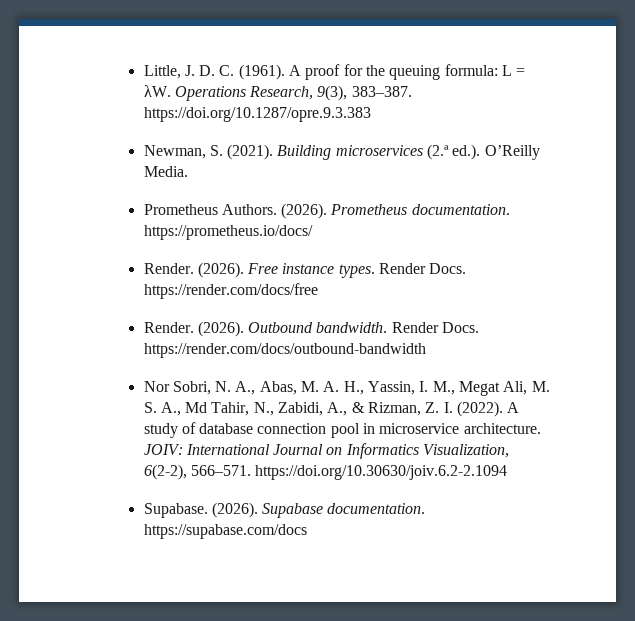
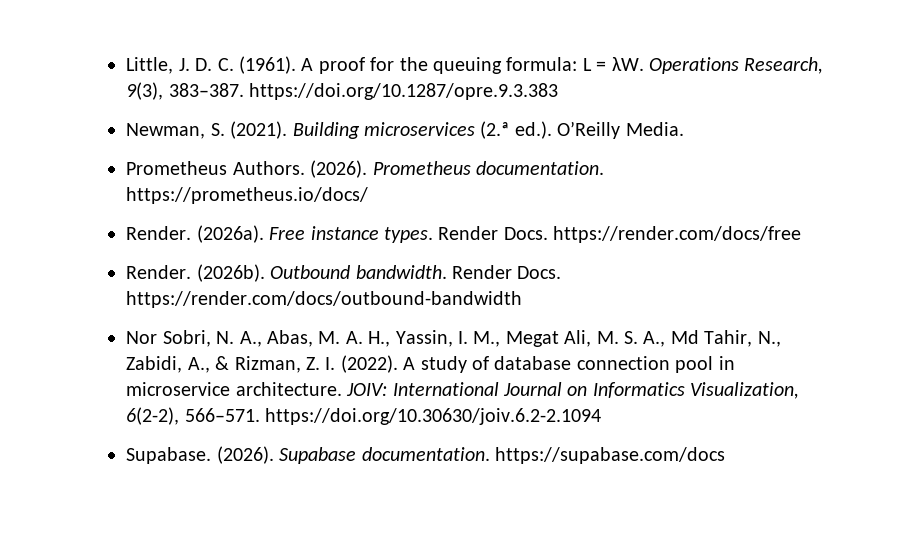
  Prometheus documentation. https://prometheus.io/docs/
- Render. (2026).
+ Render. (2026a).
  Render Docs. https://render.com/docs/free
- Render. (2026).
+ Render. (2026b).

